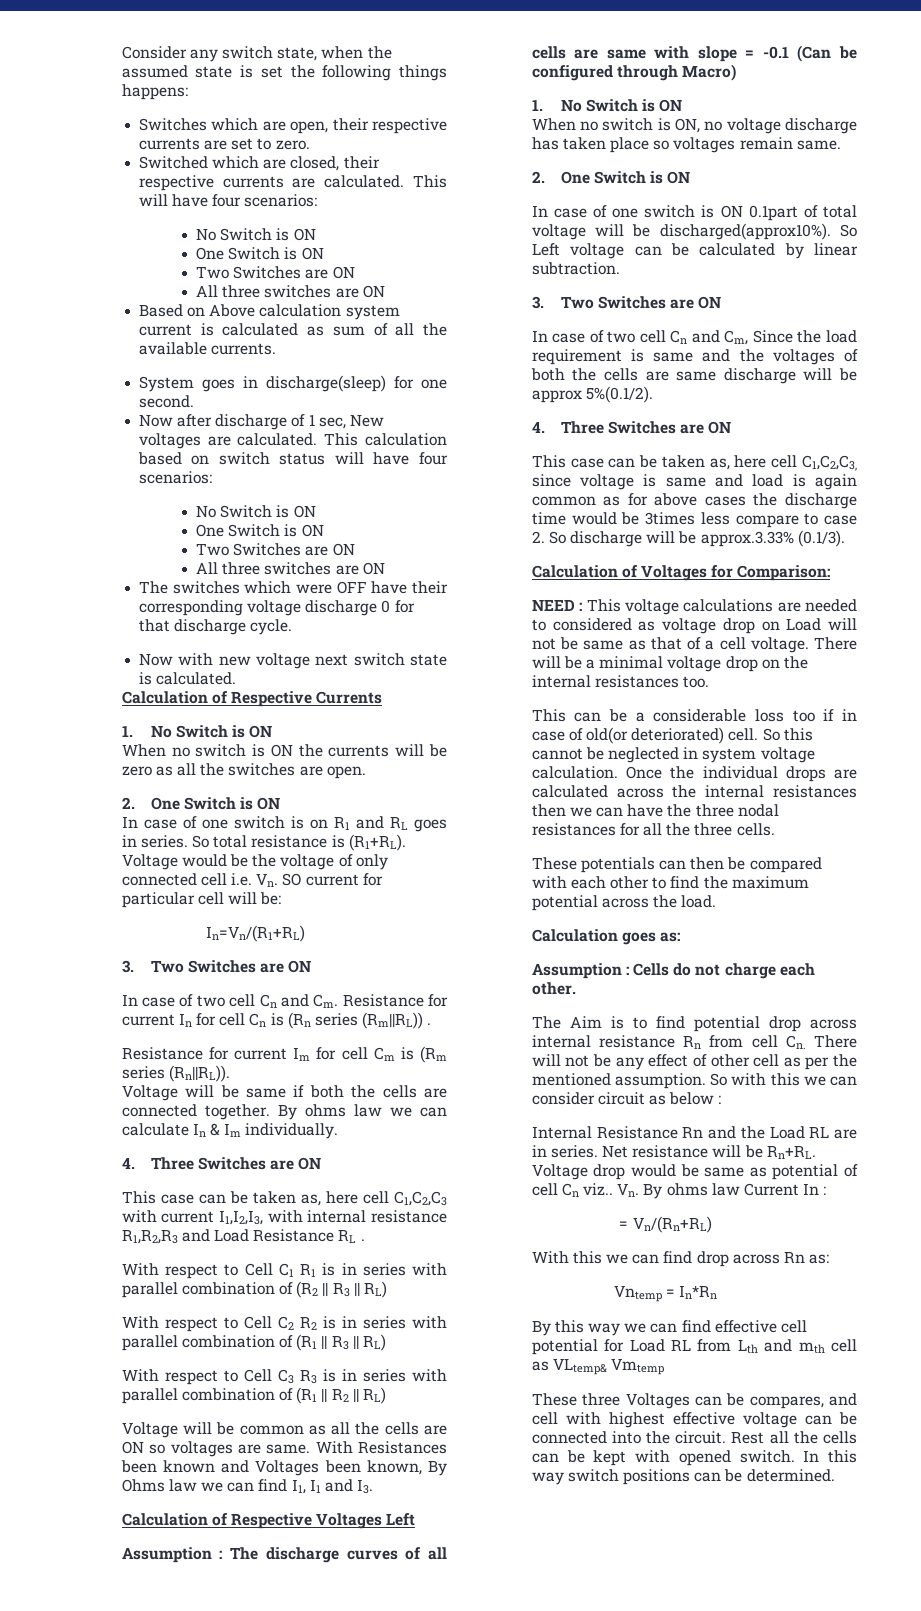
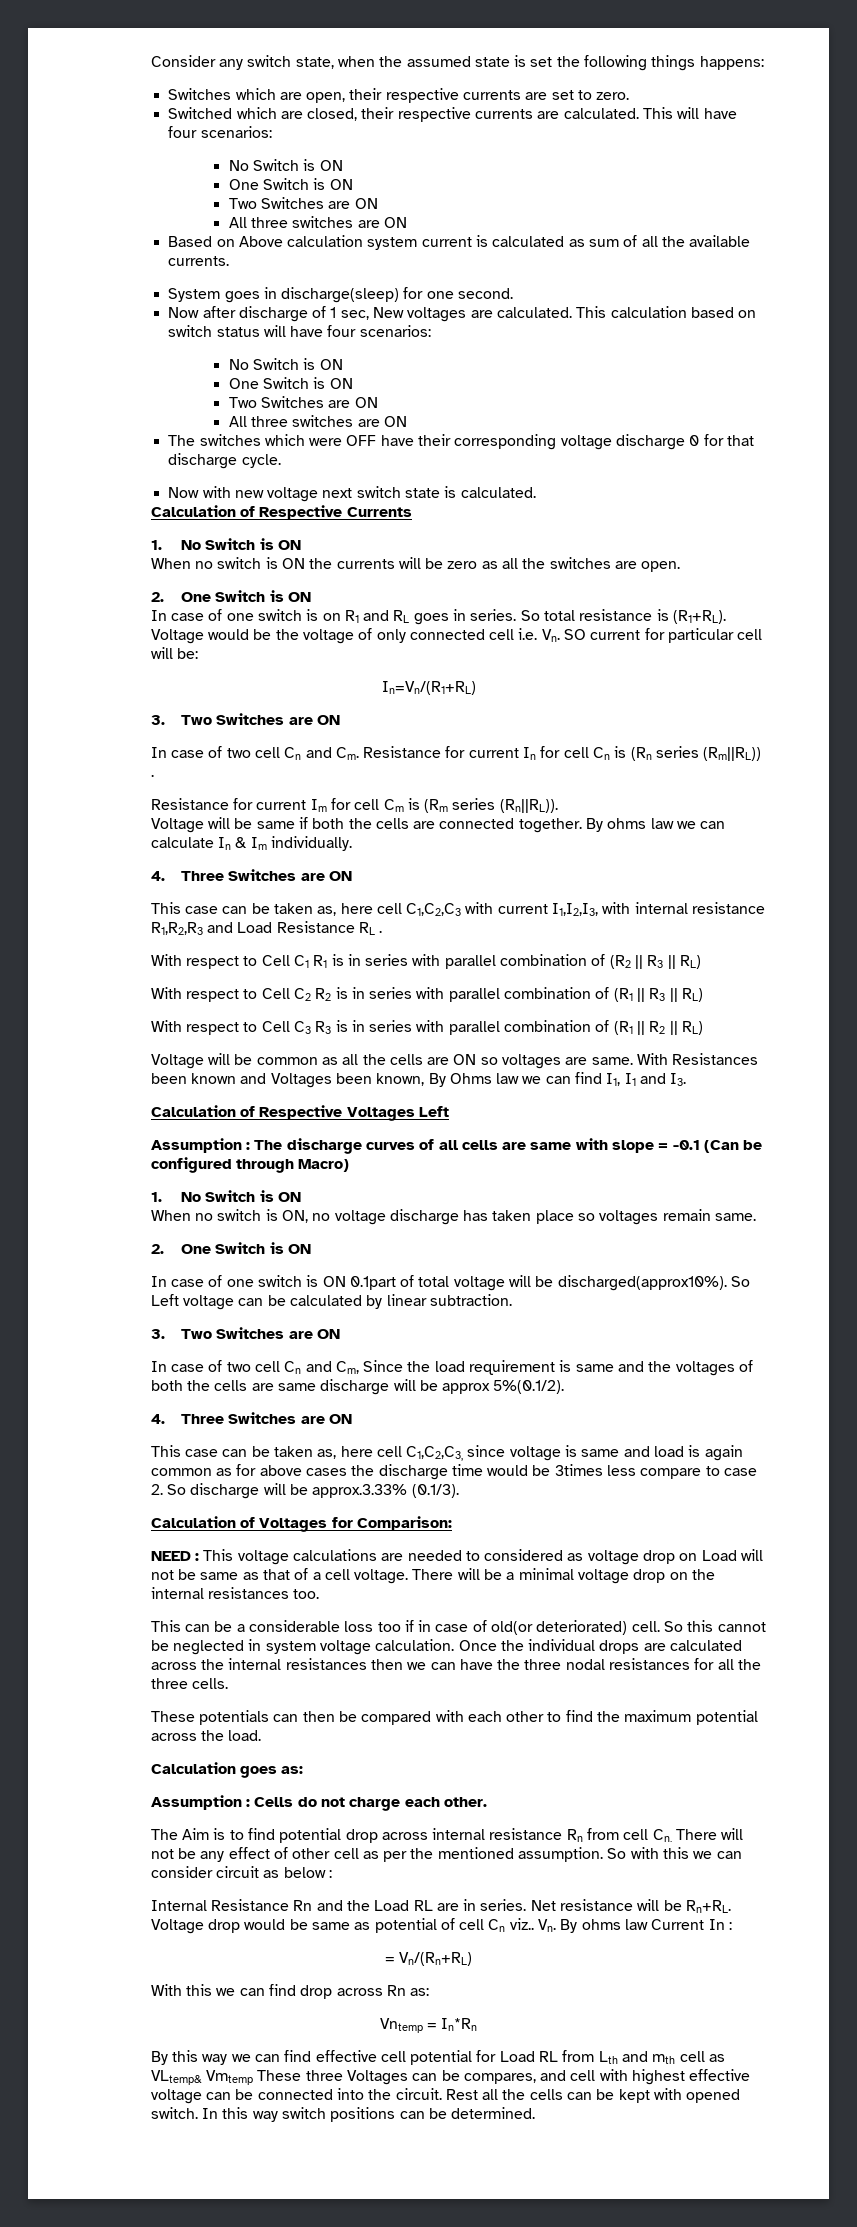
- By this way we can find effective cell potential for Load RL from Lth and mth cell as VLtemp& Vmtemp
- These three Voltages can be compares, and cell with highest effective voltage can be connected into the circuit.
+ By this way we can find effective cell potential for Load RL from Lth and mth cell as VLtemp& Vmtemp These three Voltages can be compares, and cell with highest effective voltage can be connected into the circuit.

